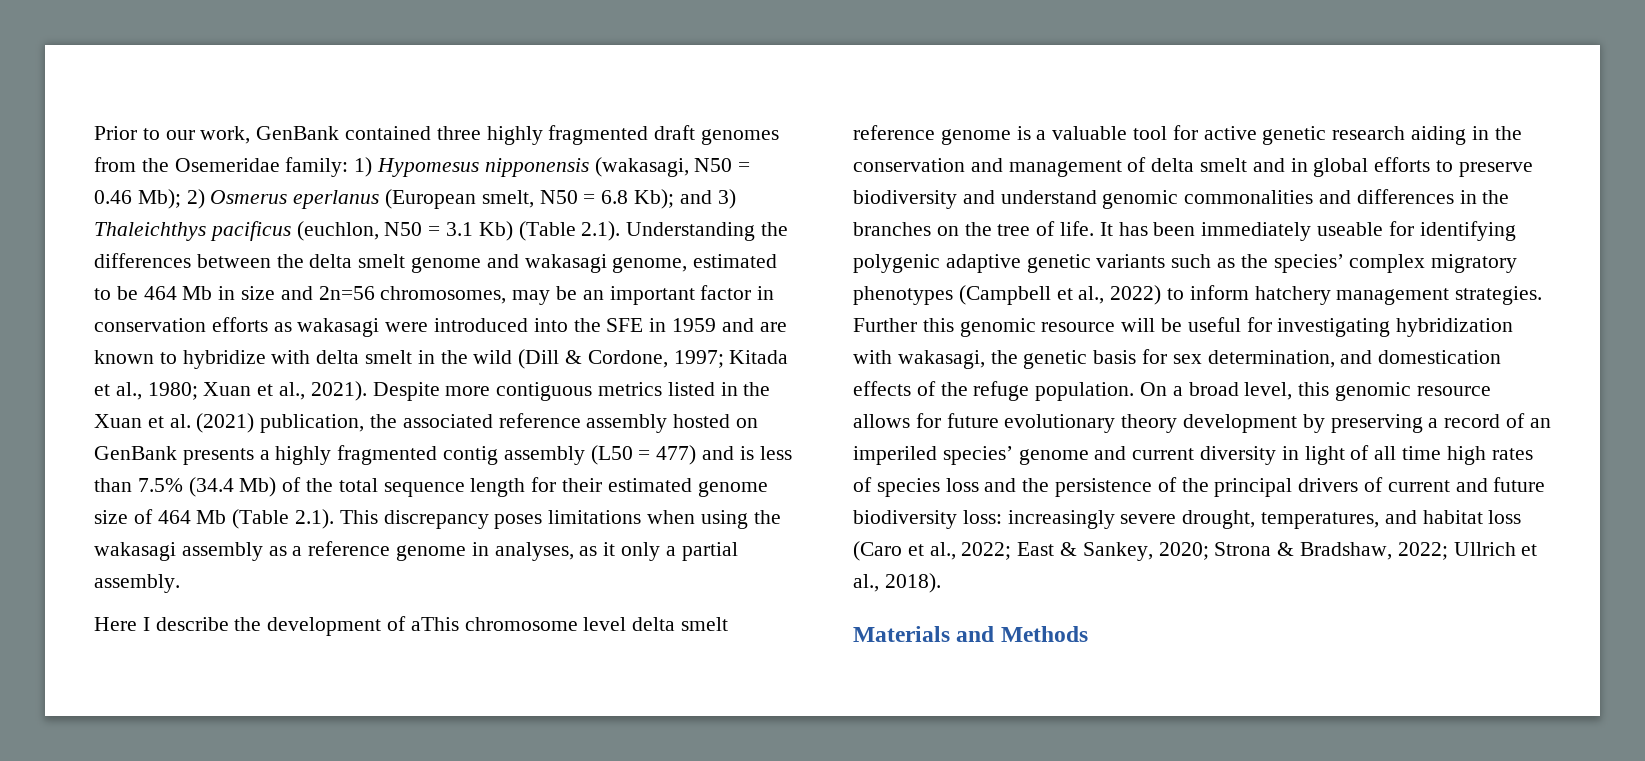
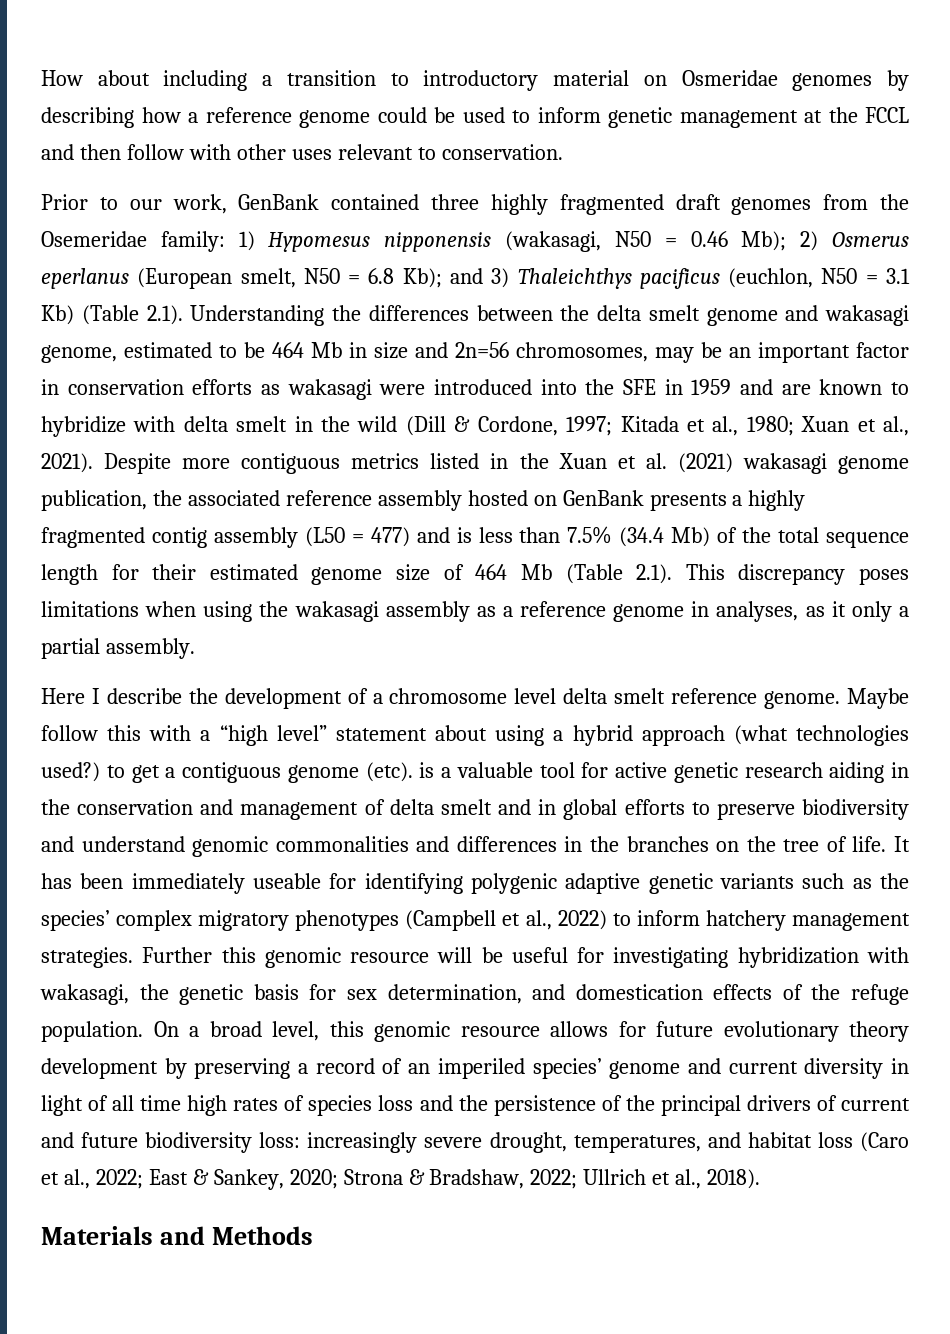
+ How about including a transition to introductory material on Osmeridae genomes by describing how a reference genome could be used to inform genetic management at the FCCL and then follow with other uses relevant to conservation.
- Despite more contiguous metrics listed in the Xuan et al. (2021) publication, the associated reference assembly hosted on GenBank presents a highly fragmented contig assembly (L50 = 477) and is less than 7.5% (34.4 Mb) of the total sequence length for their estimated genome size of 464 Mb (Table 2.1). This discrepancy poses limitations when using the wakasagi assembly as a reference genome in analyses, as it only a partial assembly.
+ Despite more contiguous metrics listed in the Xuan et al. (2021) wakasagi genome publication, the associated reference assembly hosted on GenBank presents a highly fragmented contig assembly (L50 = 477) and is less than 7.5% (34.4 Mb) of the total sequence length for their estimated genome size of 464 Mb (Table 2.1). This discrepancy poses limitations when using the wakasagi assembly as a reference genome in analyses, as it only a partial assembly.
- Here I describe the development of aThis chromosome level delta smelt reference genome is a valuable tool for active genetic research aiding in the conservation and management of delta smelt and in global efforts to preserve biodiversity and understand genomic commonalities and differences in the branches on the tree of life.
+ Here I describe the development of a chromosome level delta smelt reference genome. Maybe follow this with a “high level” statement about using a hybrid approach (what technologies used?) to get a contiguous genome (etc). is a valuable tool for active genetic research aiding in the conservation and management of delta smelt and in global efforts to preserve biodiversity and understand genomic commonalities and differences in the branches on the tree of life.

